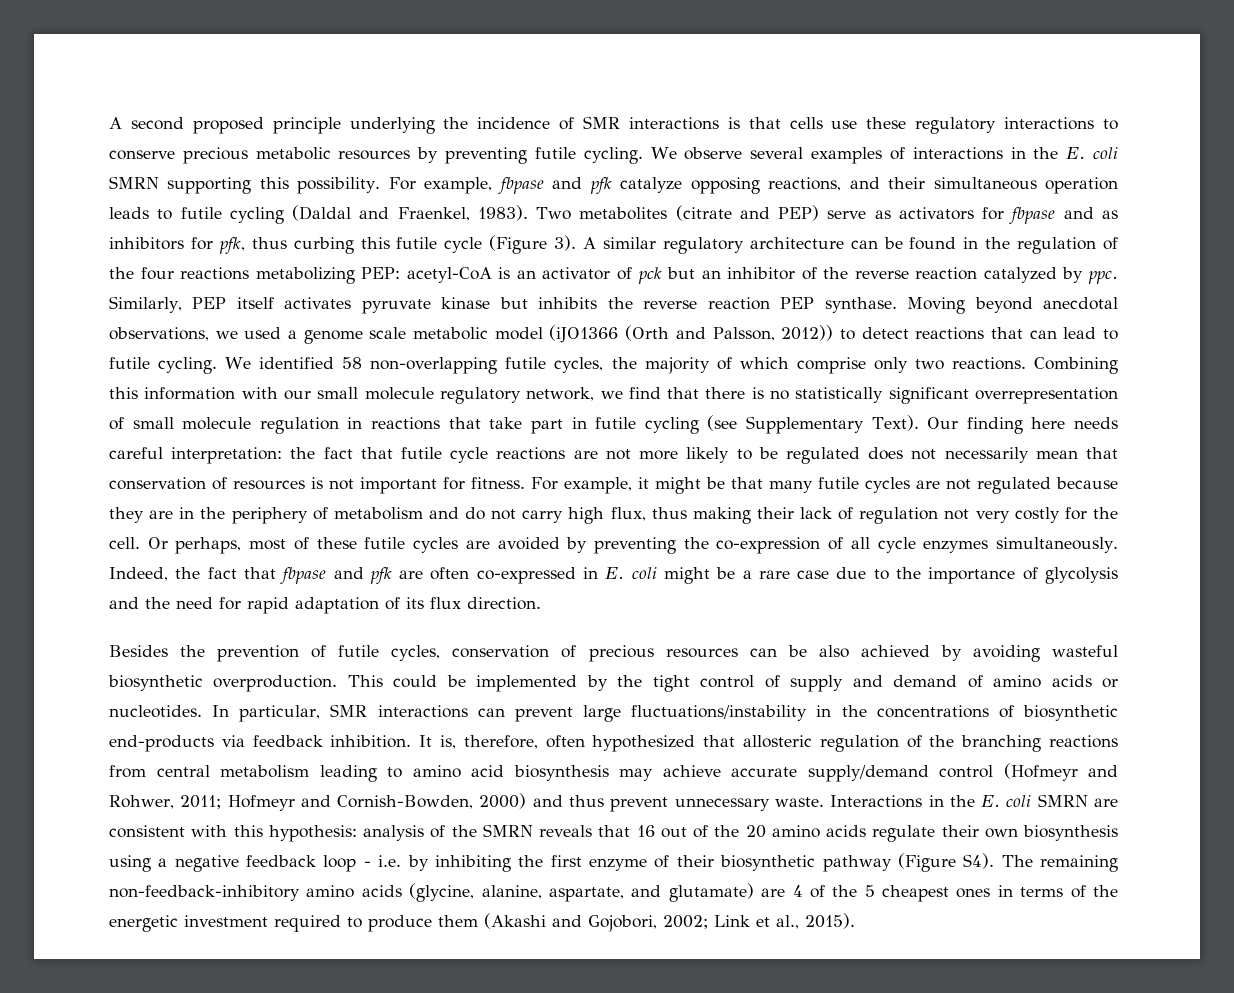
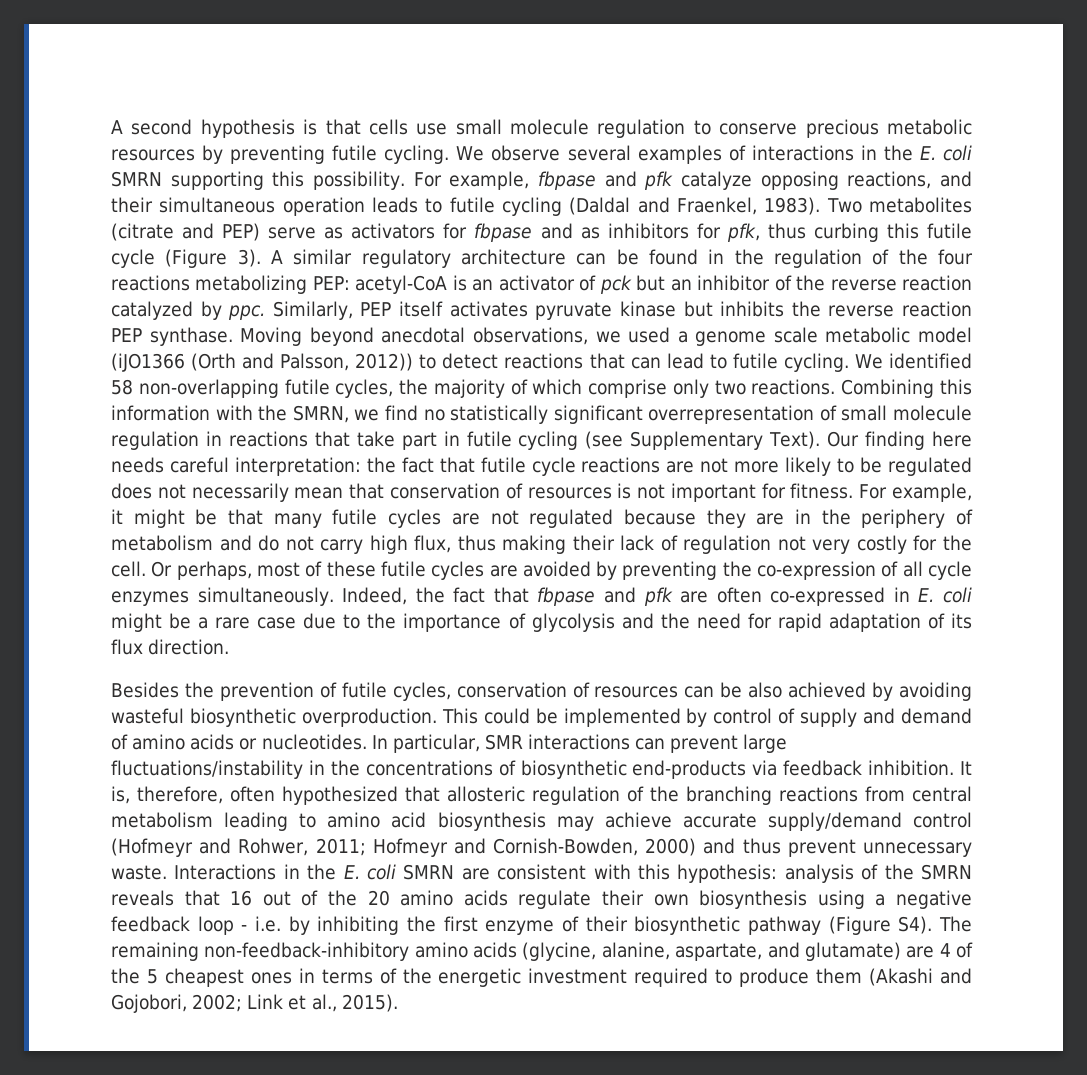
- A second proposed principle underlying the incidence of SMR interactions is that cells use these regulatory interactions to conserve precious metabolic resources by preventing futile cycling.
+ A second hypothesis is that cells use small molecule regulation to conserve precious metabolic resources by preventing futile cycling.
- Combining this information with our small molecule regulatory network, we find that there is no statistically significant overrepresentation of small molecule regulation in reactions that take part in futile cycling (see Supplementary Text).
+ Combining this information with the SMRN, we find no statistically significant overrepresentation of small molecule regulation in reactions that take part in futile cycling (see Supplementary Text).
- Besides the prevention of futile cycles, conservation of precious resources can be also achieved by avoiding wasteful biosynthetic overproduction.
+ Besides the prevention of futile cycles, conservation of resources can be also achieved by avoiding wasteful biosynthetic overproduction.
- This could be implemented by the tight control of supply and demand of amino acids or nucleotides.
+ This could be implemented by control of supply and demand of amino acids or nucleotides.

